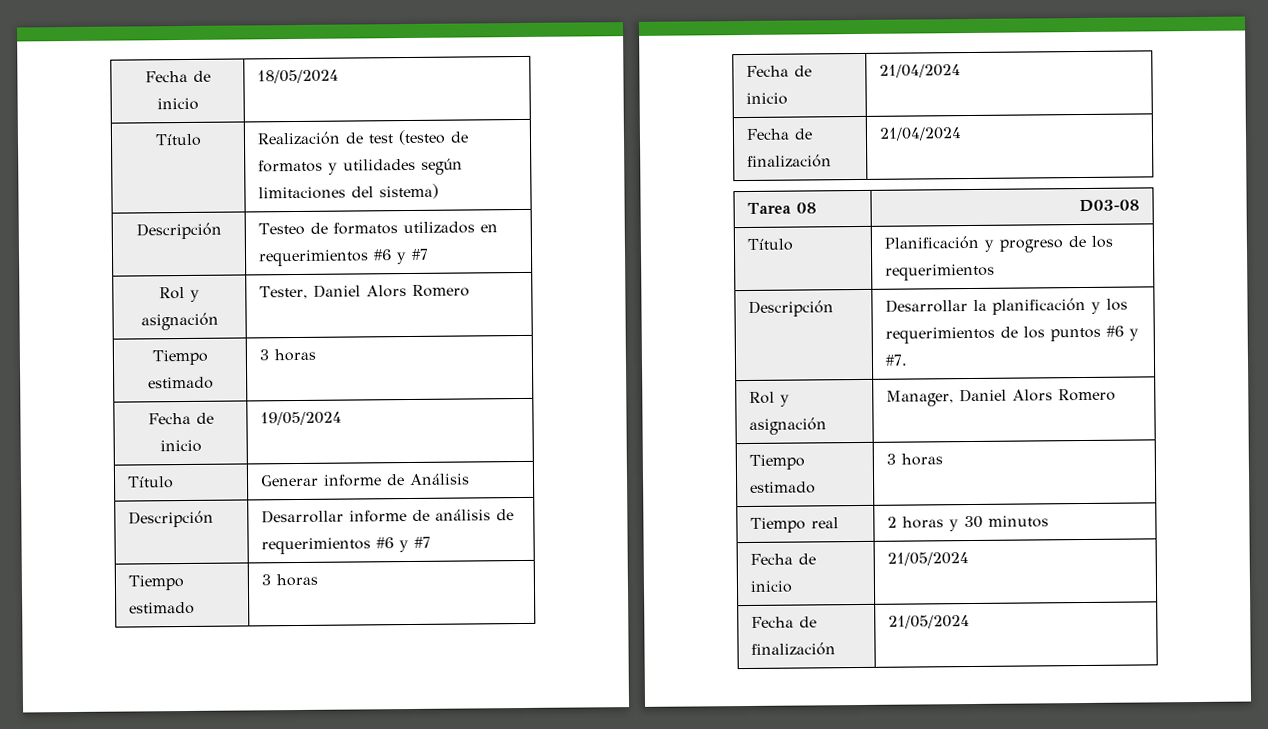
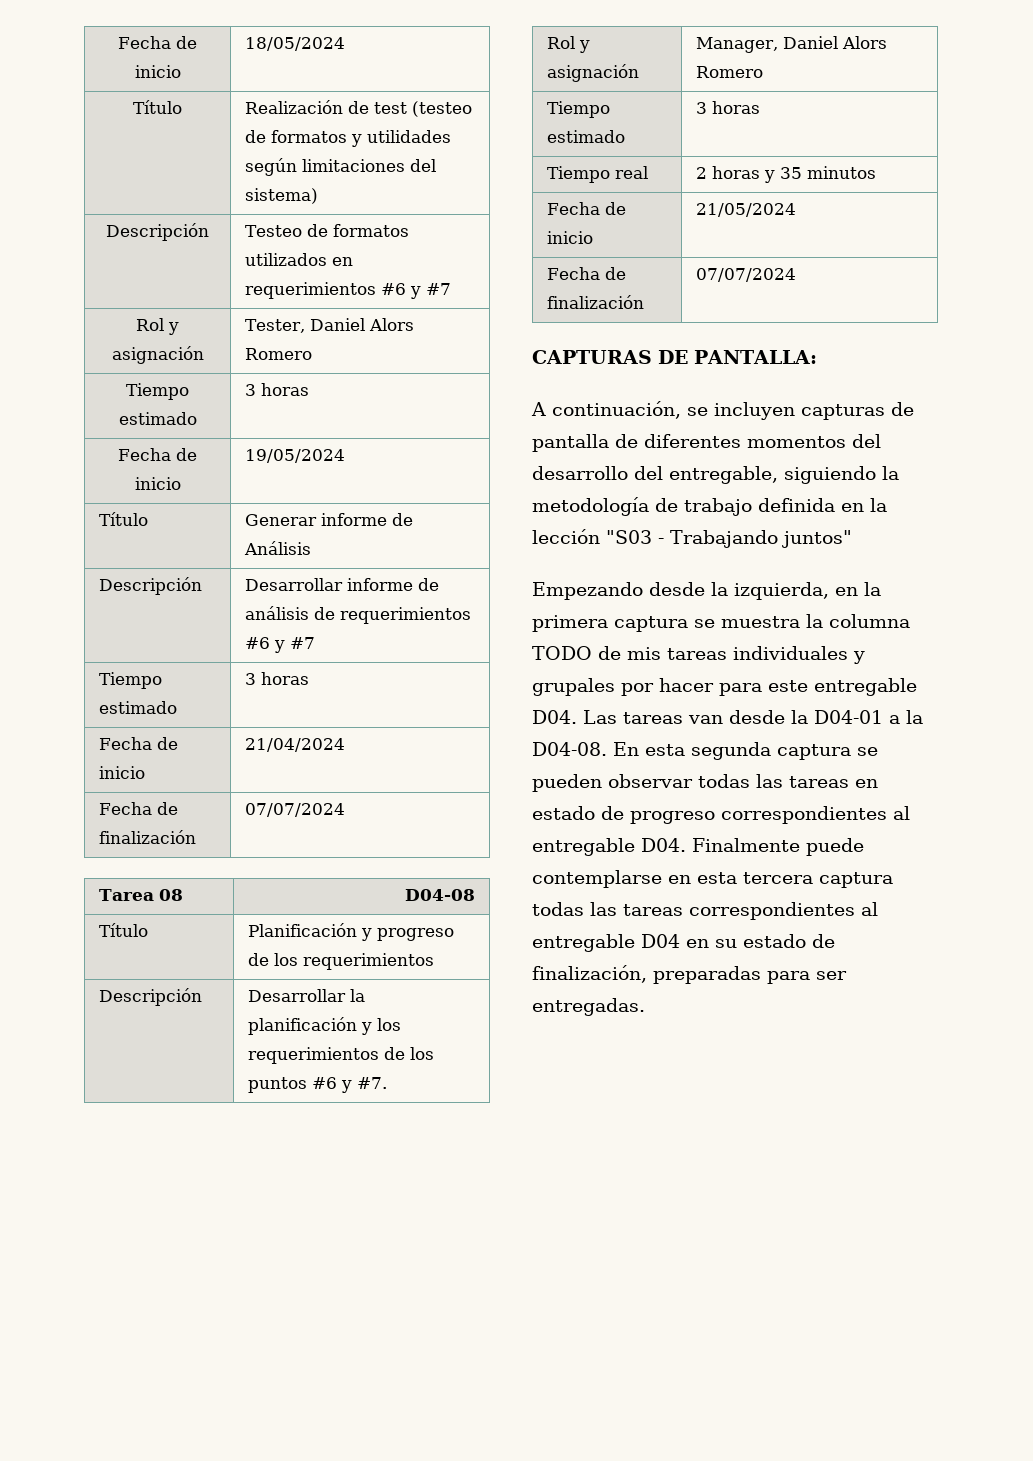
  Fecha de inicio | 21/04/2024
- Fecha de finalización | 21/04/2024
+ Fecha de finalización | 07/07/2024
- Tarea 08 | D03-08
+ Tarea 08 | D04-08
- Tiempo real | 2 horas y 30 minutos
+ Tiempo real | 2 horas y 35 minutos
  Fecha de inicio | 21/05/2024
- Fecha de finalización | 21/05/2024
+ Fecha de finalización | 07/07/2024
+ CAPTURAS DE PANTALLA:
+ A continuación, se incluyen capturas de pantalla de diferentes momentos del desarrollo del entregable, siguiendo la metodología de trabajo definida en la lección "S03 - Trabajando juntos"
+ Empezando desde la izquierda, en la primera captura se muestra la columna TODO de mis tareas individuales y grupales por hacer para este entregable D04. Las tareas van desde la D04-01 a la D04-08. En esta segunda captura se pueden observar todas las tareas en estado de progreso correspondientes al entregable D04. Finalmente puede contemplarse en esta tercera captura todas las tareas correspondientes al entregable D04 en su estado de finalización, preparadas para ser entregadas.

